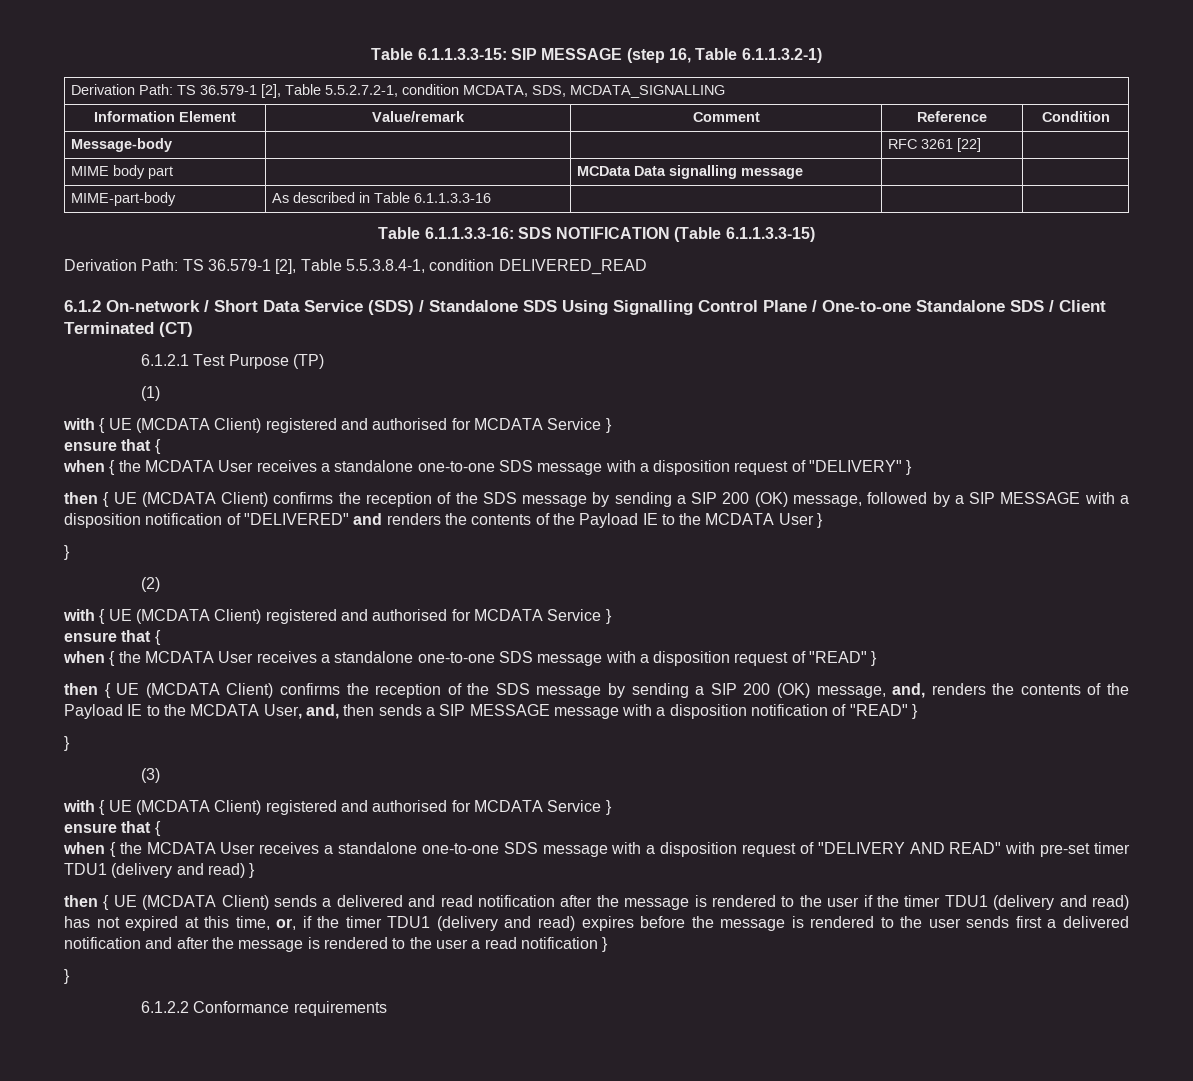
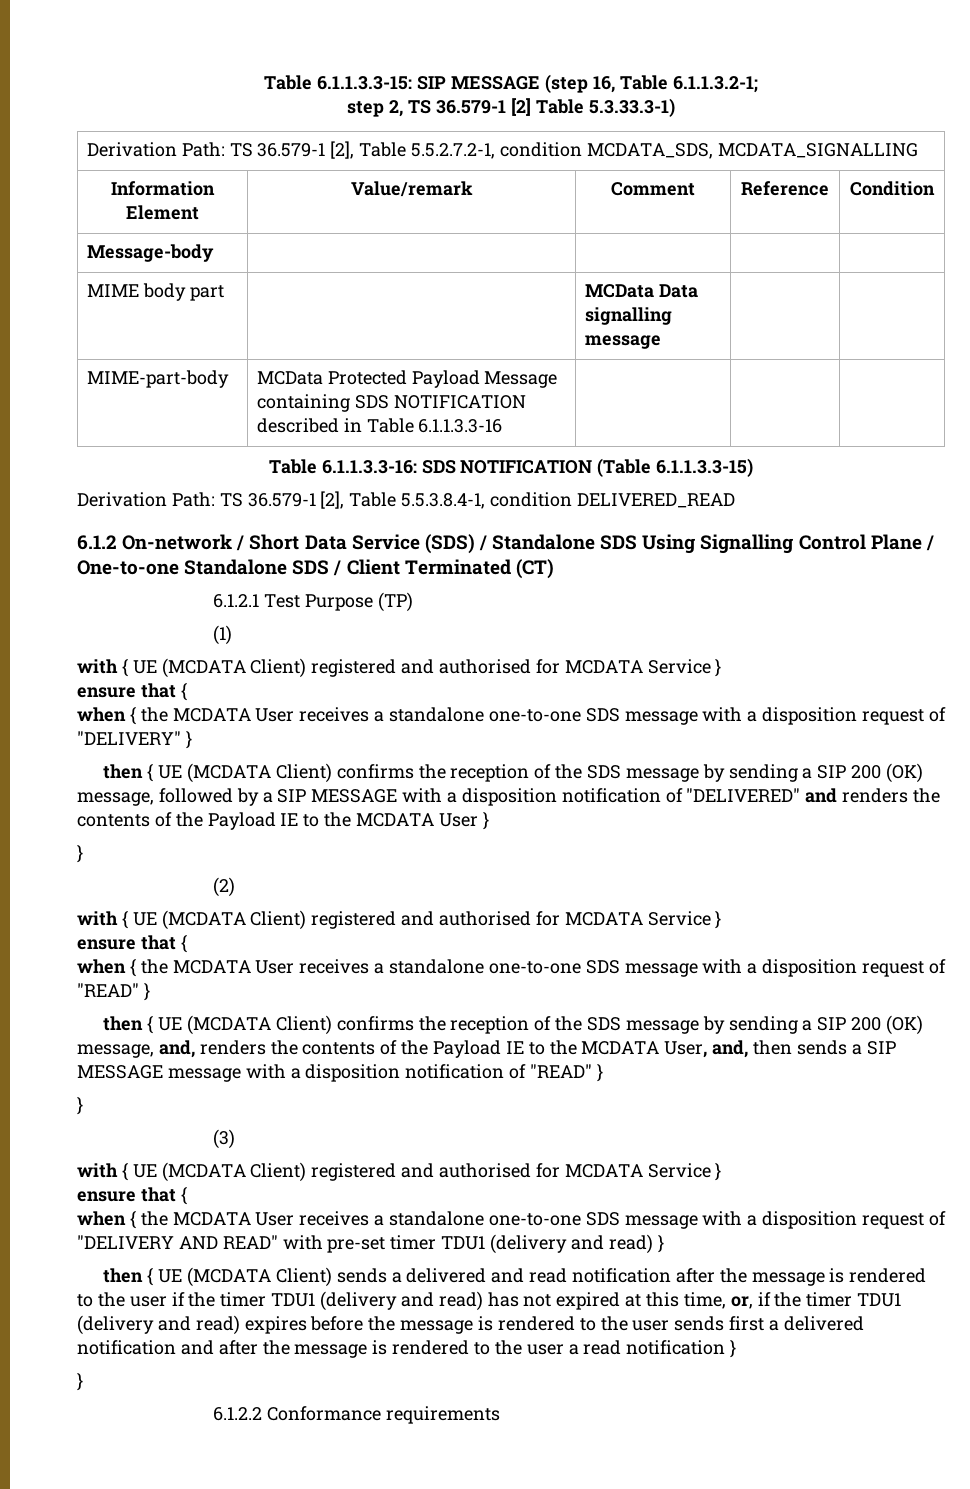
- Table 6.1.1.3.3-15: SIP MESSAGE (step 16, Table 6.1.1.3.2-1)
+ Table 6.1.1.3.3-15: SIP MESSAGE (step 16, Table 6.1.1.3.2-1;
+ step 2, TS 36.579-1 [2] Table 5.3.33.3-1)
- Derivation Path: TS 36.579-1 [2], Table 5.5.2.7.2-1, condition MCDATA, SDS, MCDATA_SIGNALLING
+ Derivation Path: TS 36.579-1 [2], Table 5.5.2.7.2-1, condition MCDATA_SDS, MCDATA_SIGNALLING
- Message-body | | | RFC 3261 [22] |
+ Message-body | | | |
- MIME-part-body | As described in Table 6.1.1.3.3-16 | | |
+ MIME-part-body | MCData Protected Payload Message containing SDS NOTIFICATION described in Table 6.1.1.3.3-16 | | |

